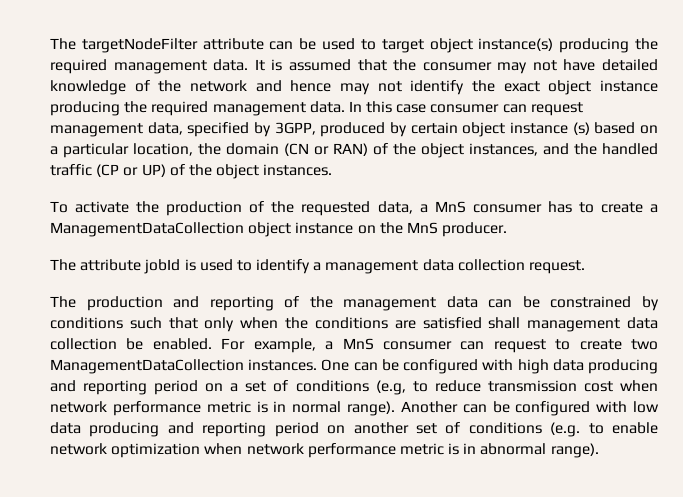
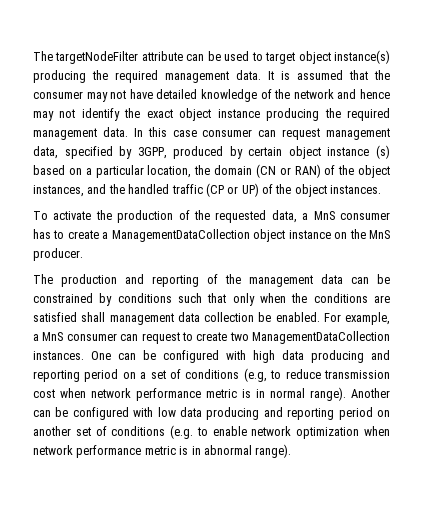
- The attribute jobId is used to identify a management data collection request.

